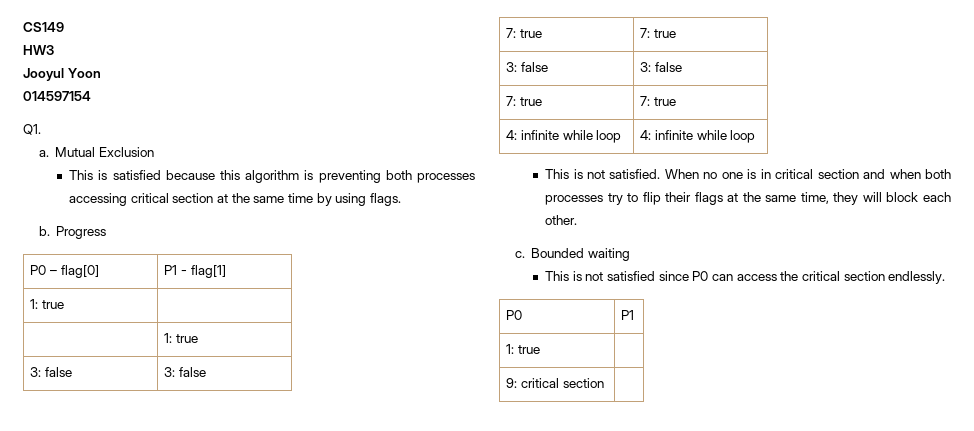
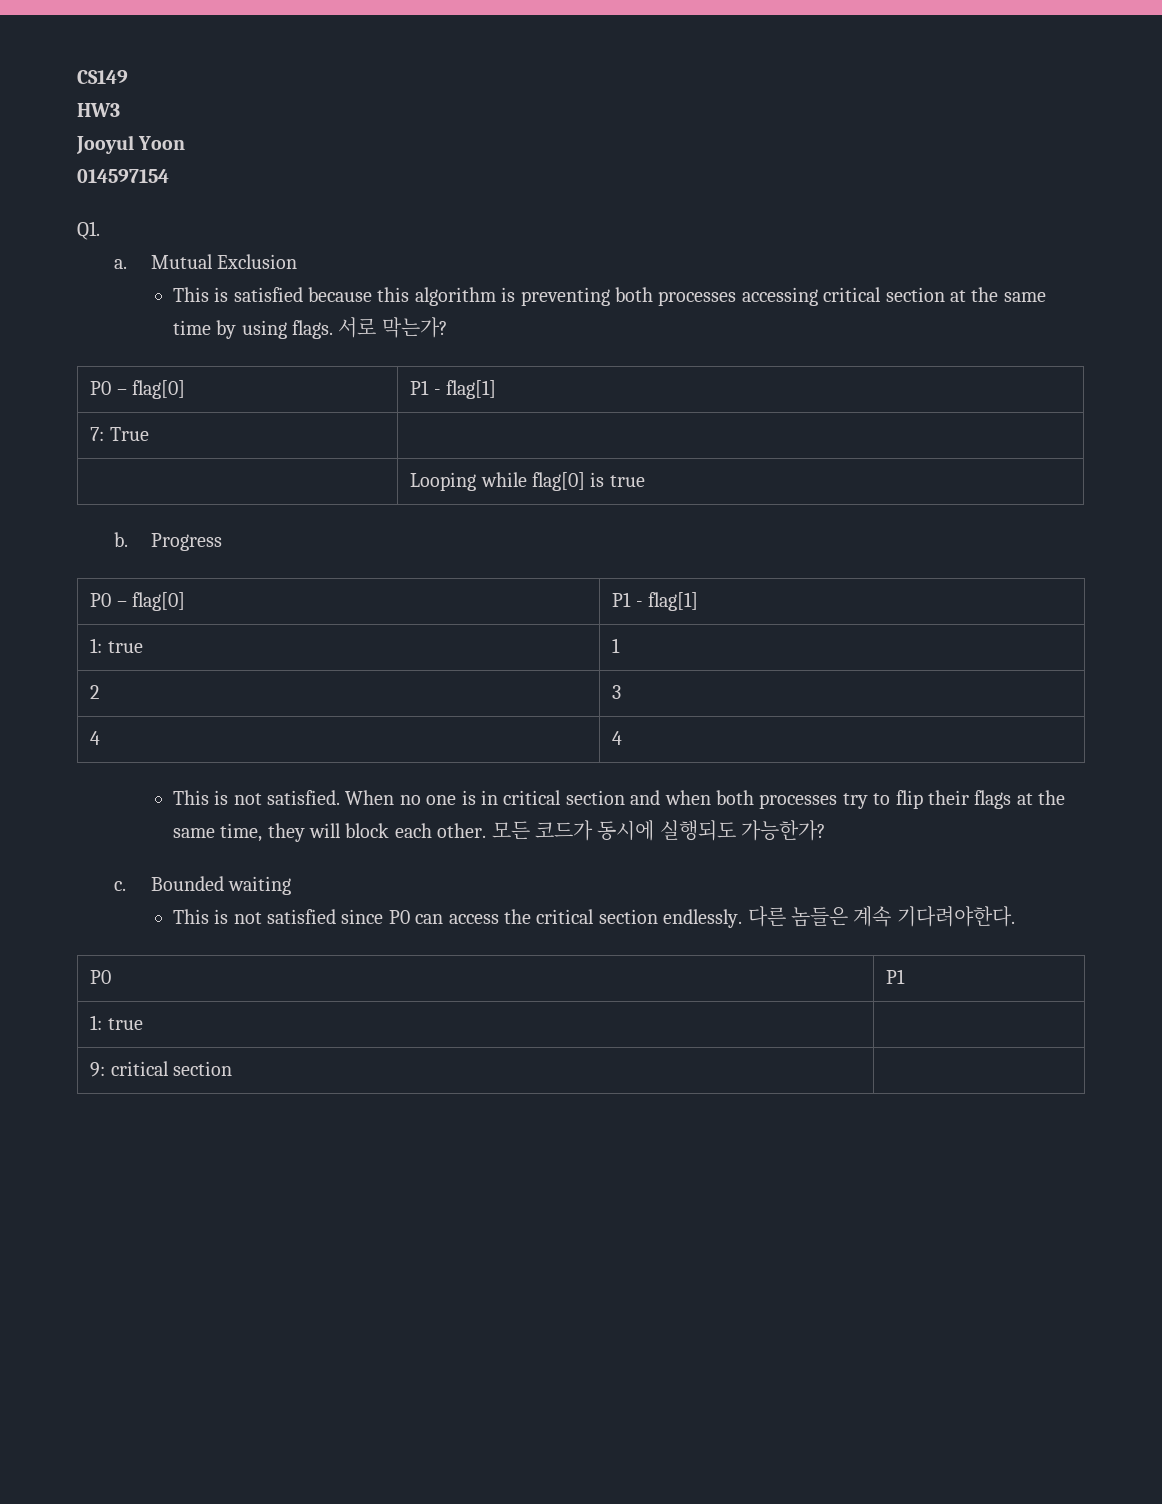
+ 서로 막는가?
+ P0 – flag[0] | P1 - flag[1]
+ 7: True |
+ | Looping while flag[0] is true
  Progress
  P0 – flag[0] | P1 - flag[1]
- 1: true |
- | 1: true
- 3: false | 3: false
- 7: true | 7: true
- 3: false | 3: false
- 7: true | 7: true
- 4: infinite while loop | 4: infinite while loop
+ 1: true | 1
+ 2 | 3
+ 4 | 4
+ 모든 코드가 동시에 실행되도 가능한가?
+ 다른 놈들은 계속 기다려야한다.

